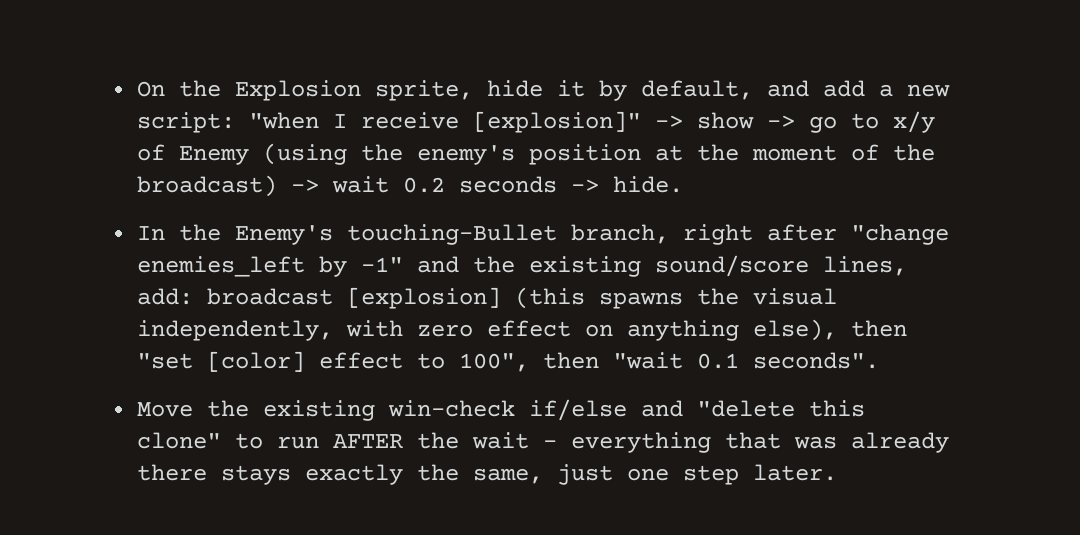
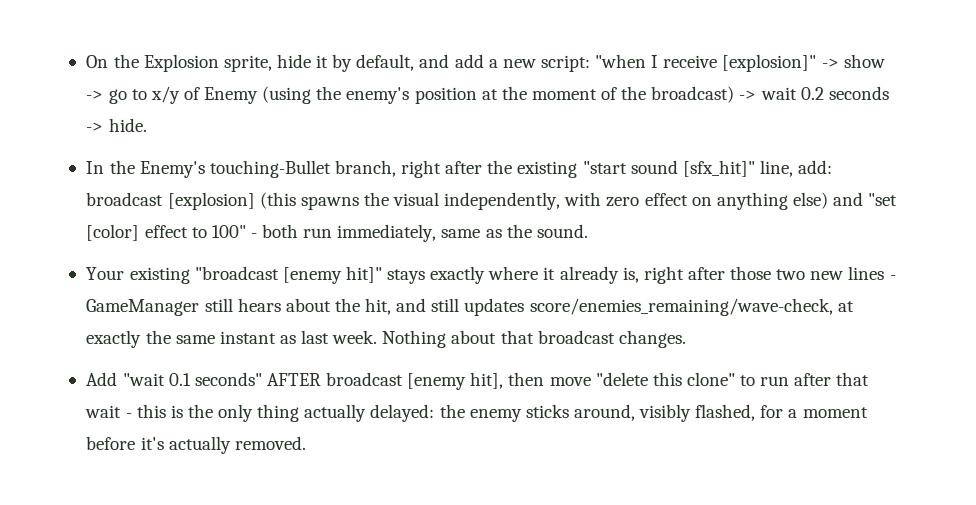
- In the Enemy's touching-Bullet branch, right after "change enemies_left by -1" and the existing sound/score lines, add: broadcast [explosion] (this spawns the visual independently, with zero effect on anything else), then "set [color] effect to 100", then "wait 0.1 seconds".
- Move the existing win-check if/else and "delete this clone" to run AFTER the wait - everything that was already there stays exactly the same, just one step later.
+ In the Enemy's touching-Bullet branch, right after the existing "start sound [sfx_hit]" line, add: broadcast [explosion] (this spawns the visual independently, with zero effect on anything else) and "set [color] effect to 100" - both run immediately, same as the sound.
+ Your existing "broadcast [enemy hit]" stays exactly where it already is, right after those two new lines - GameManager still hears about the hit, and still updates score/enemies_remaining/wave-check, at exactly the same instant as last week. Nothing about that broadcast changes.
+ Add "wait 0.1 seconds" AFTER broadcast [enemy hit], then move "delete this clone" to run after that wait - this is the only thing actually delayed: the enemy sticks around, visibly flashed, for a moment before it's actually removed.

